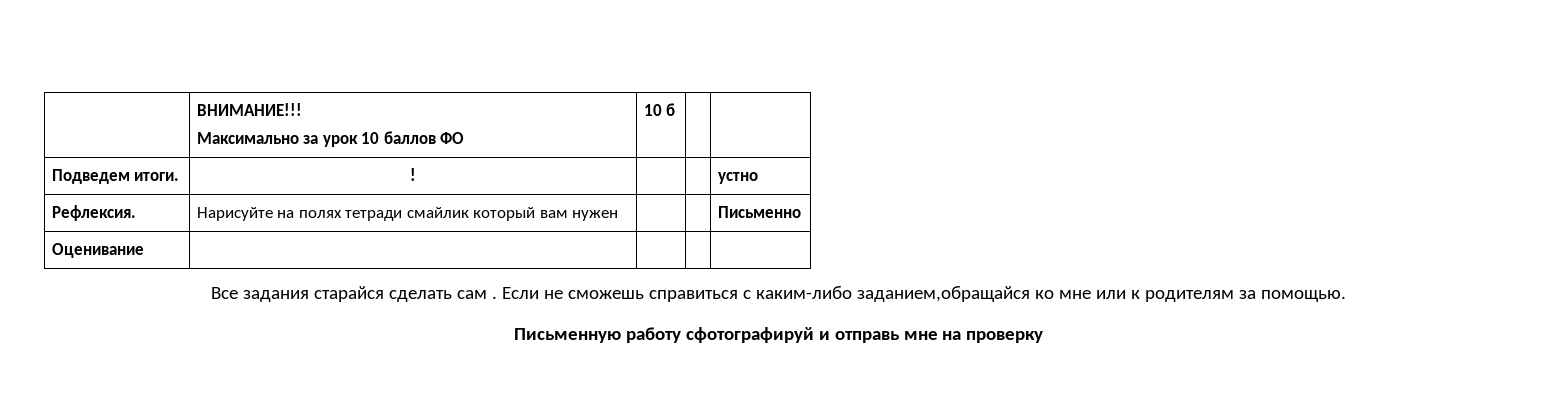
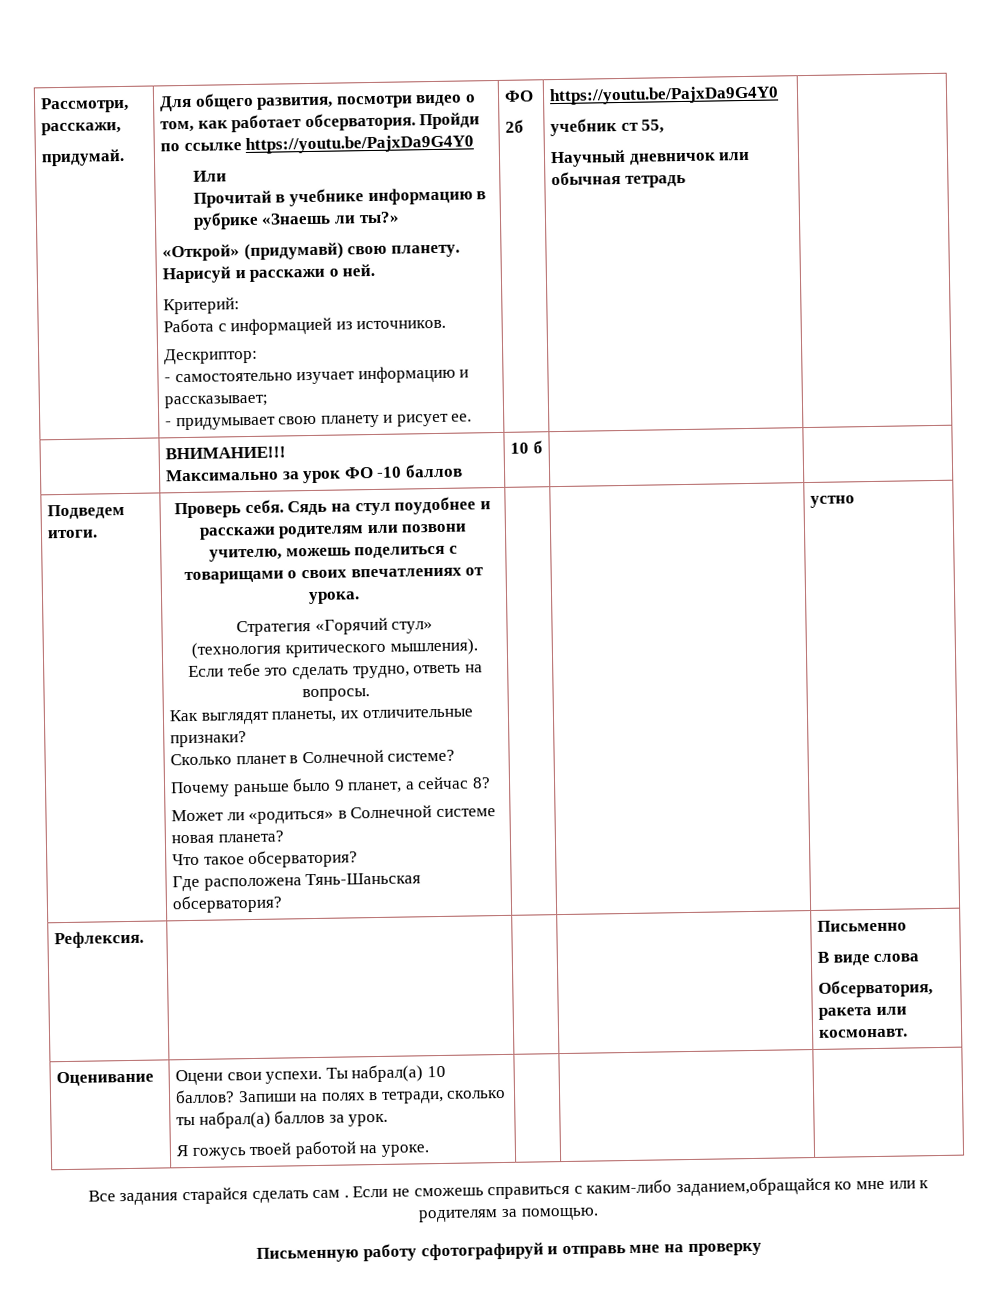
+ Рассмотри, расскажи,
+ придумай. | Для общего развития, посмотри видео о том, как работает обсерватория. Пройди по ссылке https://youtu.be/PajxDa9G4Y0
+ Или
+ Прочитай в учебнике информацию в рубрике «Знаешь ли ты?»
+ «Открой» (придумавй) свою планету. Нарисуй и расскажи о ней.
+ Критерий:
+ Работа с информацией из источников.
+ Дескриптор:
+ - самостоятельно изучает информацию и рассказывает;
+ - придумывает свою планету и рисует ее. | ФО
+ 2б | https://youtu.be/PajxDa9G4Y0
+ учебник ст 55,
+ Научный дневничок или обычная тетрадь
- ВНИМАНИЕ!!!
- Максимально за урок 10 баллов ФО | 10 б
+ | ВНИМАНИЕ!!!
+ Максимально за урок ФО -10 баллов | 10 б | |
- ! | | | устно
- Рефлексия. | Нарисуйте на полях тетради смайлик который вам нужен | | | Письменно
- Оценивание | | | |
+ Проверь себя. Сядь на стул поудобнее и расскажи родителям или позвони учителю, можешь поделиться с товарищами о своих впечатлениях от урока.
+ Стратегия «Горячий стул»
+ (технология критического мышления).
+ Если тебе это сделать трудно, ответь на вопросы.
+ Как выглядят планеты, их отличительные признаки?
+ Сколько планет в Солнечной системе?
+ Почему раньше было 9 планет, а сейчас 8?
+ Может ли «родиться» в Солнечной системе новая планета?
+ Что такое обсерватория?
+ Где расположена Тянь-Шаньская обсерватория? | | | устно
+ Рефлексия. | | | | Письменно
+ В виде слова
+ Обсерватория, ракета или космонавт.
+ Оценивание | Оцени свои успехи. Ты набрал(а) 10 баллов? Запиши на полях в тетради, сколько ты набрал(а) баллов за урок.
+ Я гожусь твоей работой на уроке. | | |

